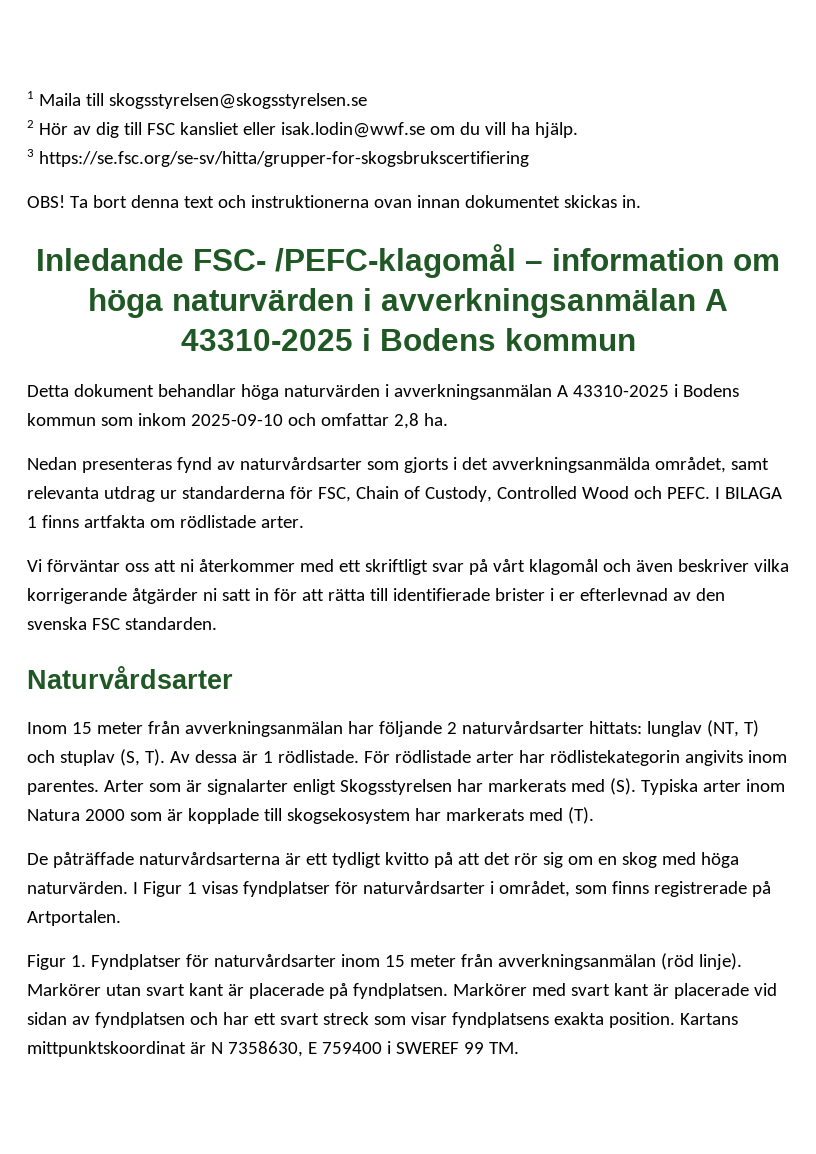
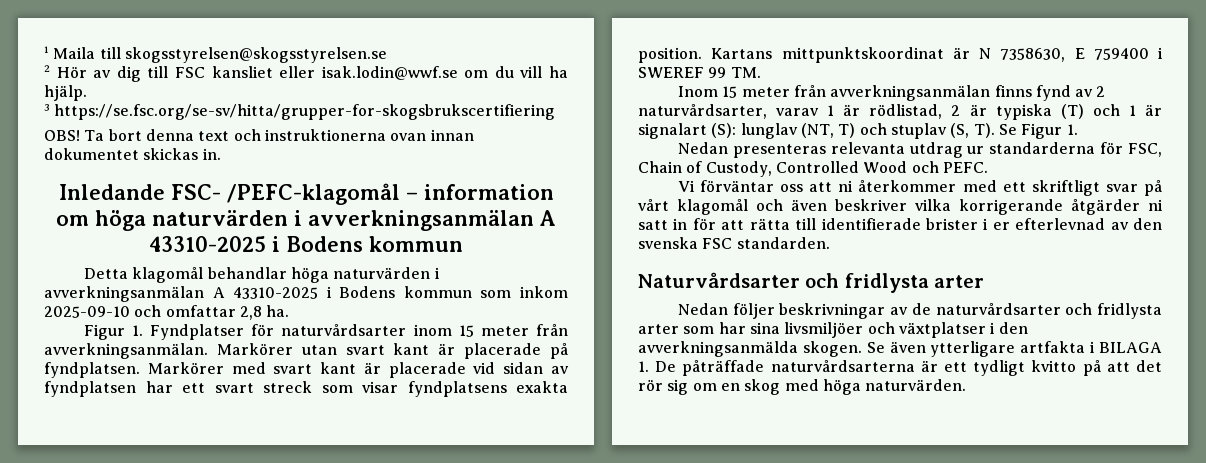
- Detta dokument behandlar höga naturvärden i avverkningsanmälan A 43310-2025 i Bodens kommun som inkom 2025-09-10 och omfattar 2,8 ha.
+ Detta klagomål behandlar höga naturvärden i avverkningsanmälan A 43310-2025 i Bodens kommun som inkom 2025-09-10 och omfattar 2,8 ha.
- Nedan presenteras fynd av naturvårdsarter som gjorts i det avverkningsanmälda området, samt relevanta utdrag ur standarderna för FSC, Chain of Custody, Controlled Wood och PEFC. I BILAGA 1 finns artfakta om rödlistade arter.
+ Figur 1. Fyndplatser för naturvårdsarter inom 15 meter från avverkningsanmälan. Markörer utan svart kant är placerade på fyndplatsen. Markörer med svart kant är placerade vid sidan av fyndplatsen har ett svart streck som visar fyndplatsens exakta position. Kartans mittpunktskoordinat är N 7358630, E 759400 i SWEREF 99 TM.
+ Inom 15 meter från avverkningsanmälan finns fynd av 2 naturvårdsarter, varav 1 är rödlistad, 2 är typiska (T) och 1 är signalart (S): lunglav (NT, T) och stuplav (S, T). Se Figur 1.
+ Nedan presenteras relevanta utdrag ur standarderna för FSC, Chain of Custody, Controlled Wood och PEFC.
- Naturvårdsarter
- Inom 15 meter från avverkningsanmälan har följande 2 naturvårdsarter hittats: lunglav (NT, T) och stuplav (S, T). Av dessa är 1 rödlistade. För rödlistade arter har rödlistekategorin angivits inom parentes. Arter som är signalarter enligt Skogsstyrelsen har markerats med (S). Typiska arter inom Natura 2000 som är kopplade till skogsekosystem har markerats med (T).
- De påträffade naturvårdsarterna är ett tydligt kvitto på att det rör sig om en skog med höga naturvärden. I Figur 1 visas fyndplatser för naturvårdsarter i området, som finns registrerade på Artportalen.
- Figur 1. Fyndplatser för naturvårdsarter inom 15 meter från avverkningsanmälan (röd linje). Markörer utan svart kant är placerade på fyndplatsen. Markörer med svart kant är placerade vid sidan av fyndplatsen och har ett svart streck som visar fyndplatsens exakta position. Kartans mittpunktskoordinat är N 7358630, E 759400 i SWEREF 99 TM.
+ Naturvårdsarter och fridlysta arter
+ Nedan följer beskrivningar av de naturvårdsarter och fridlysta arter som har sina livsmiljöer och växtplatser i den avverkningsanmälda skogen. Se även ytterligare artfakta i BILAGA 1. De påträffade naturvårdsarterna är ett tydligt kvitto på att det rör sig om en skog med höga naturvärden.

